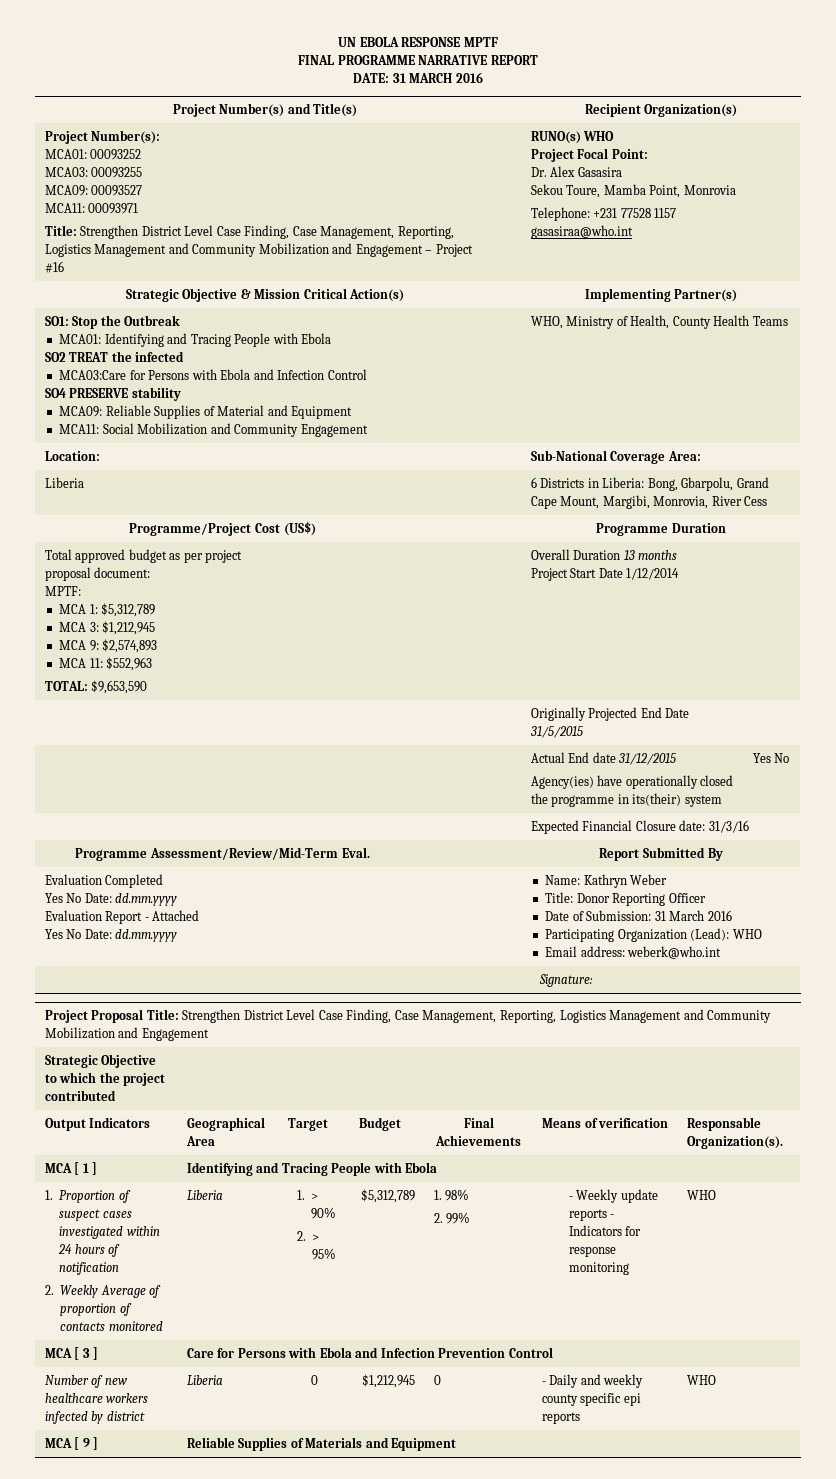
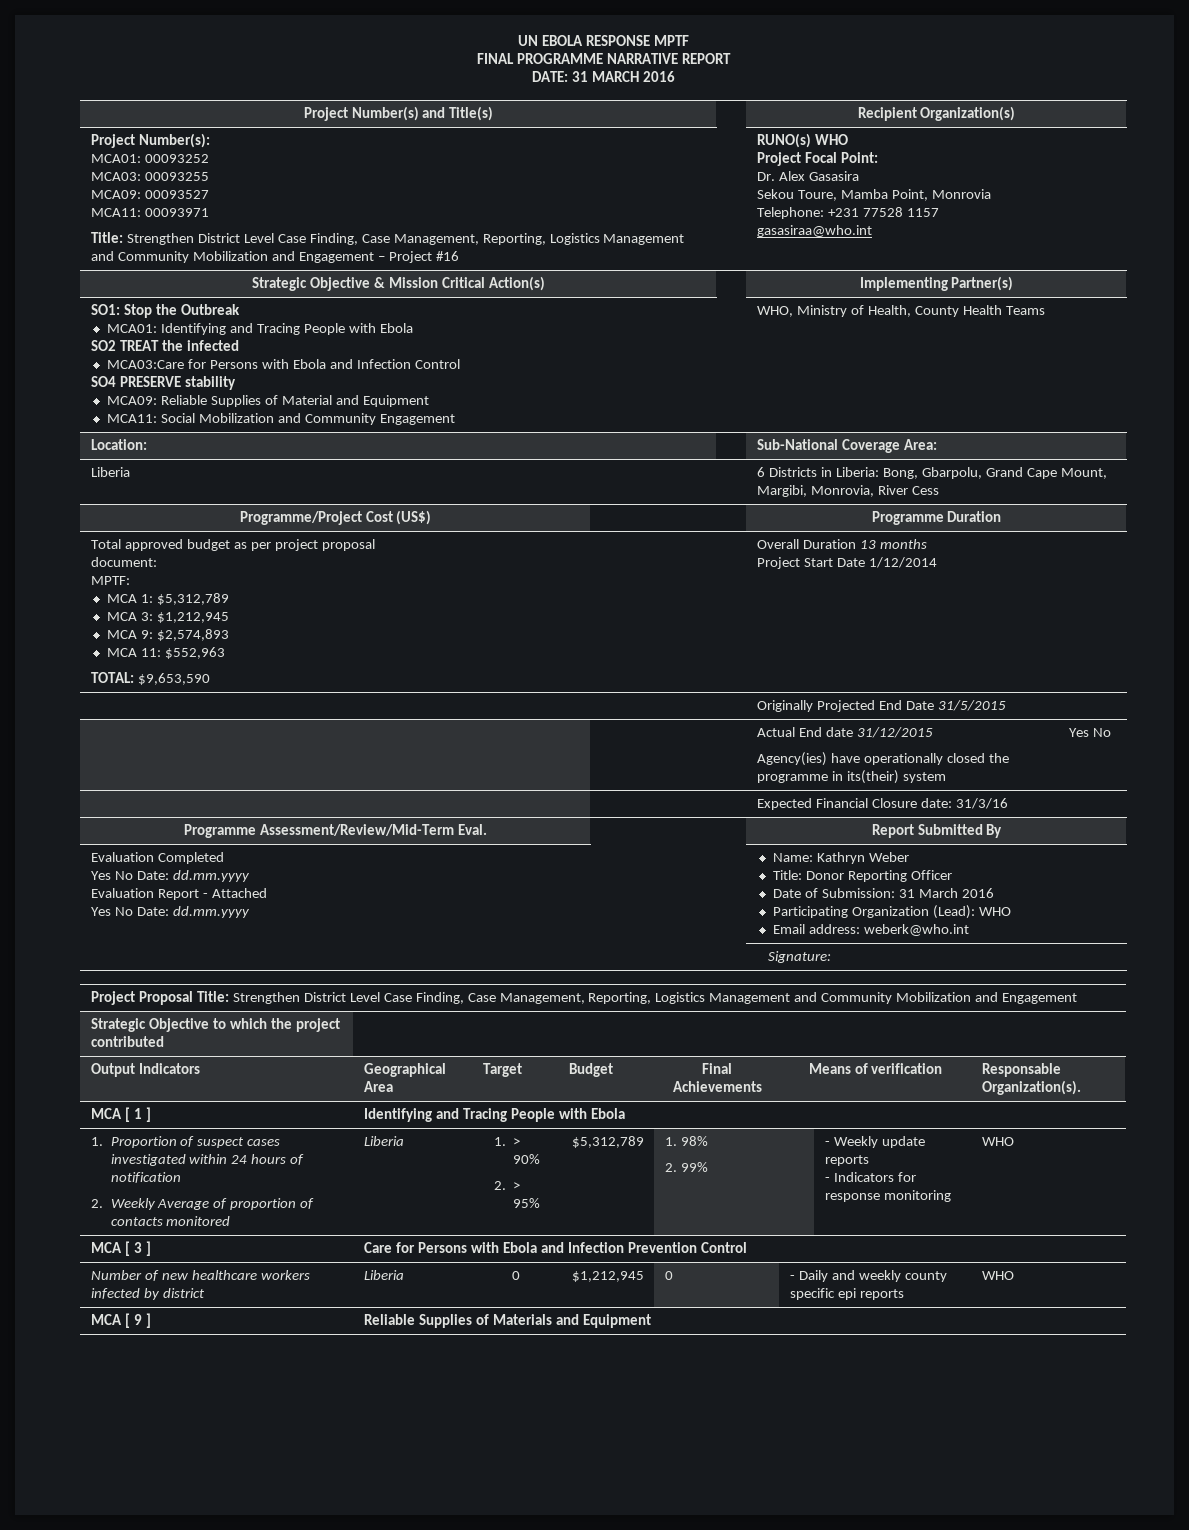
- - Weekly update reports - Indicators for response monitoring
+ - Weekly update reports
+ - Indicators for response monitoring

